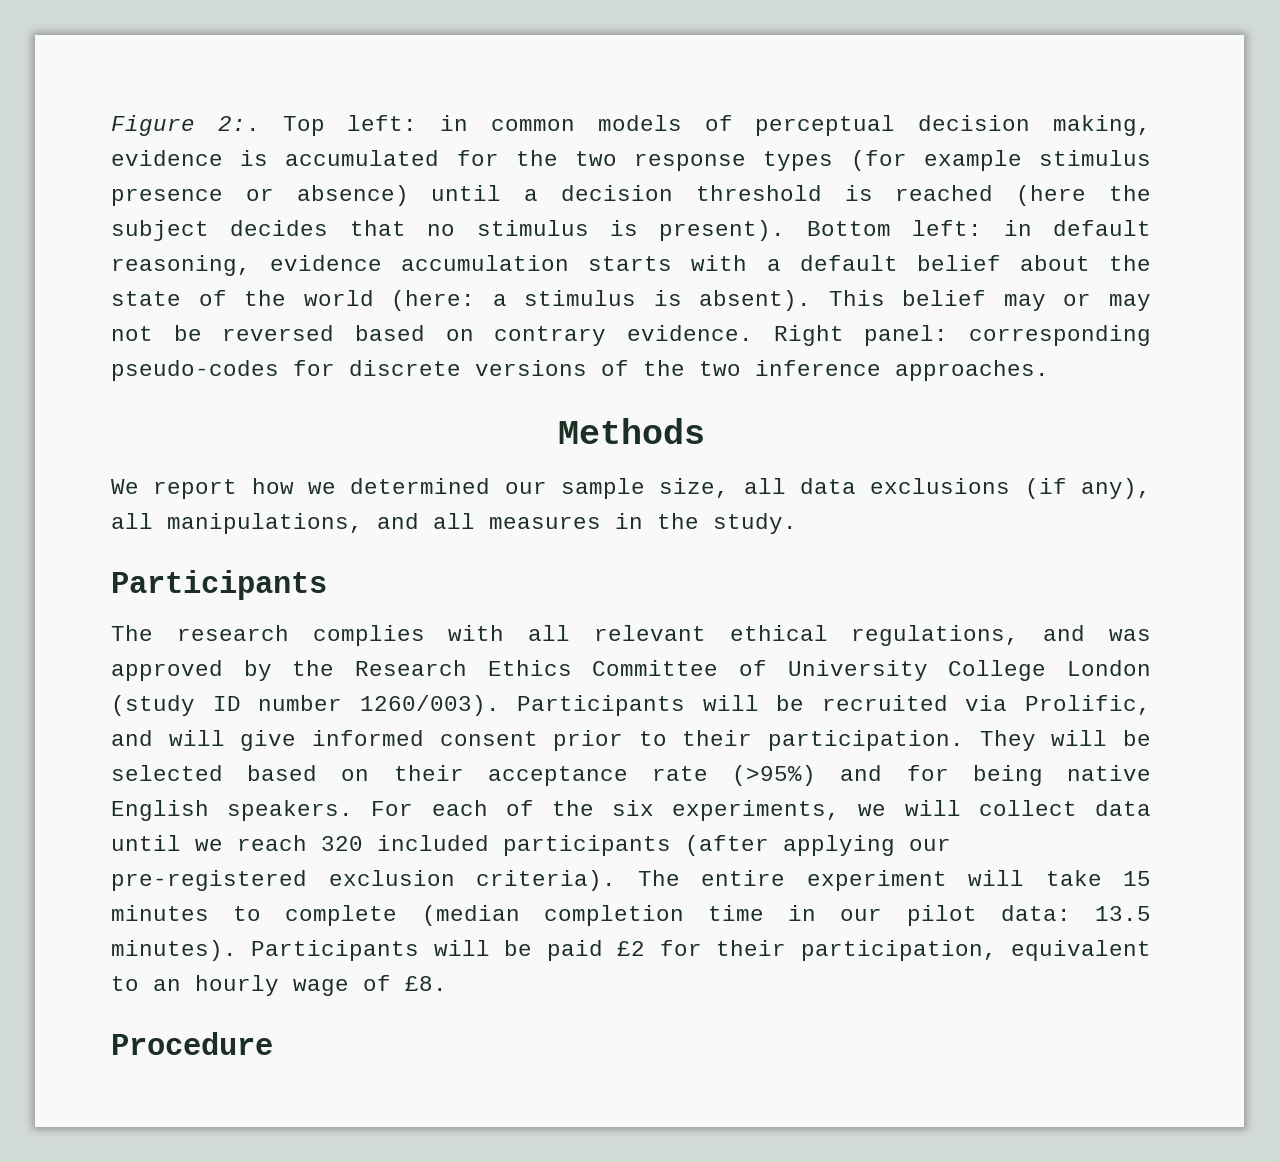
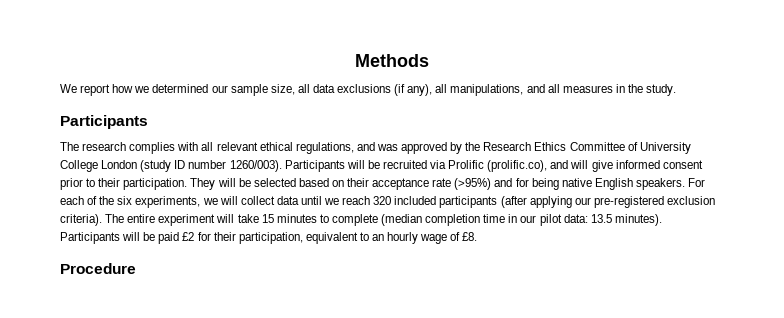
- Figure 2:. Top left: in common models of perceptual decision making, evidence is accumulated for the two response types (for example stimulus presence or absence) until a decision threshold is reached (here the subject decides that no stimulus is present). Bottom left: in default reasoning, evidence accumulation starts with a default belief about the state of the world (here: a stimulus is absent). This belief may or may not be reversed based on contrary evidence. Right panel: corresponding pseudo-codes for discrete versions of the two inference approaches.
- Participants will be recruited via Prolific, and will give informed consent prior to their participation.
+ Participants will be recruited via Prolific (prolific.co), and will give informed consent prior to their participation.

